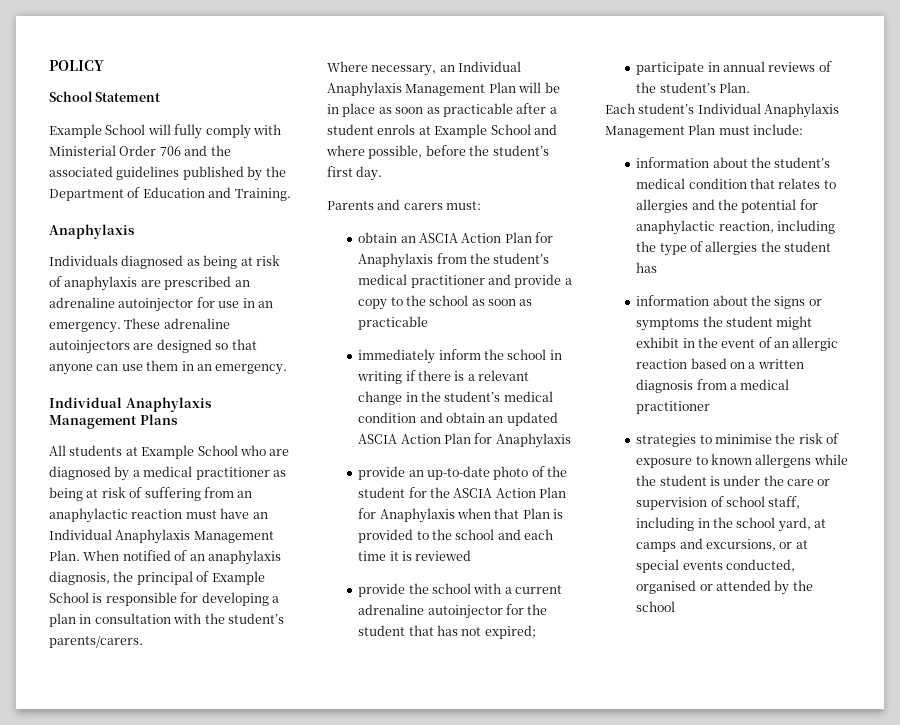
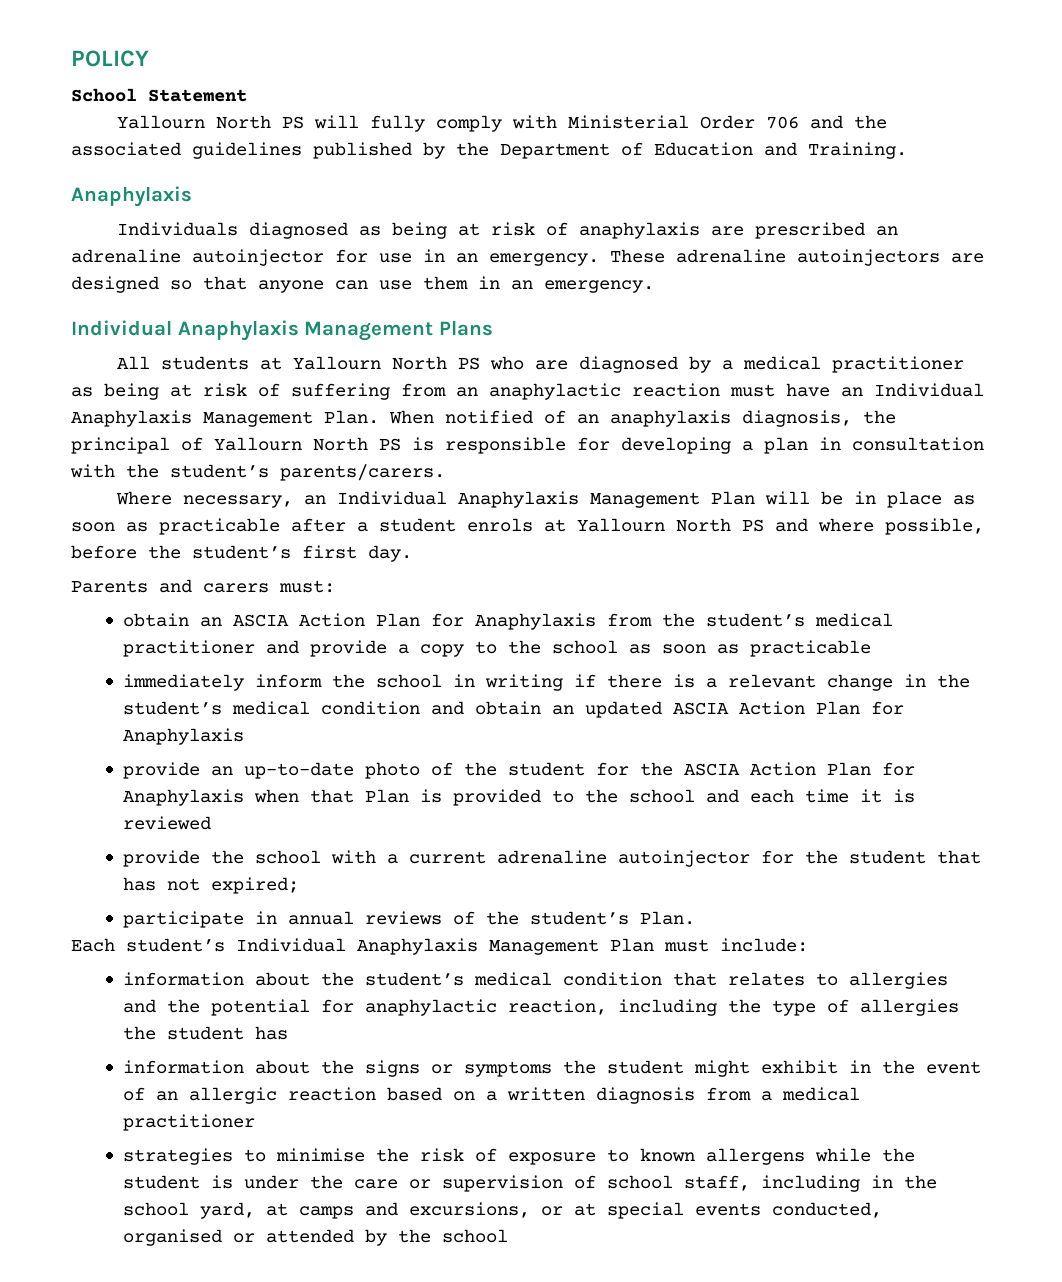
- Example School will fully comply with Ministerial Order 706 and the associated guidelines published by the Department of Education and Training.
+ Yallourn North PS will fully comply with Ministerial Order 706 and the associated guidelines published by the Department of Education and Training.
- All students at Example School who are diagnosed by a medical practitioner as being at risk of suffering from an anaphylactic reaction must have an Individual Anaphylaxis Management Plan.
+ All students at Yallourn North PS who are diagnosed by a medical practitioner as being at risk of suffering from an anaphylactic reaction must have an Individual Anaphylaxis Management Plan.
- When notified of an anaphylaxis diagnosis, the principal of Example School is responsible for developing a plan in consultation with the student’s parents/carers.
+ When notified of an anaphylaxis diagnosis, the principal of Yallourn North PS is responsible for developing a plan in consultation with the student’s parents/carers.
- Where necessary, an Individual Anaphylaxis Management Plan will be in place as soon as practicable after a student enrols at Example School and where possible, before the student’s first day.
+ Where necessary, an Individual Anaphylaxis Management Plan will be in place as soon as practicable after a student enrols at Yallourn North PS and where possible, before the student’s first day.

